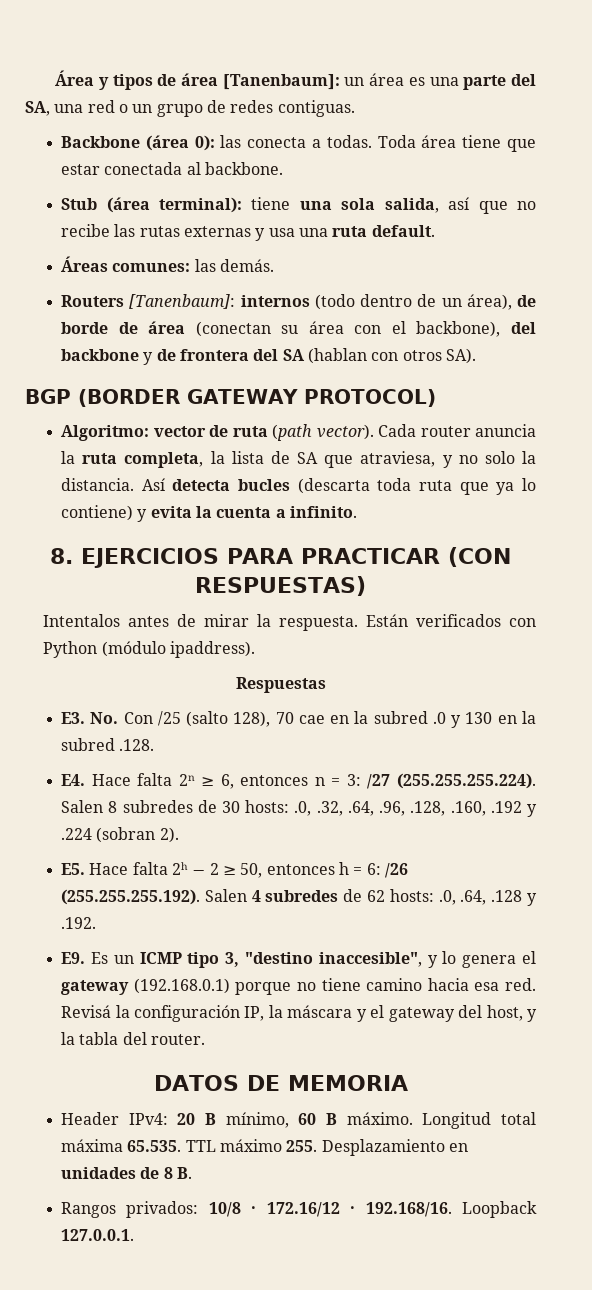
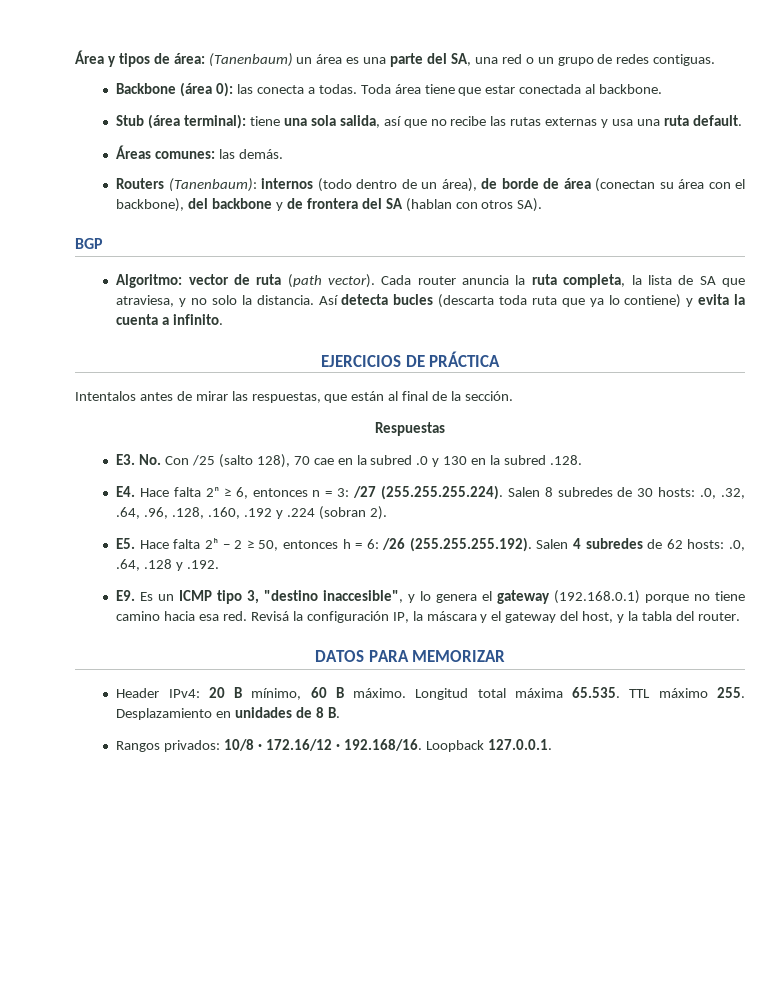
- Área y tipos de área [Tanenbaum]: un área es una parte del SA, una red o un grupo de redes contiguas.
+ Área y tipos de área: (Tanenbaum) un área es una parte del SA, una red o un grupo de redes contiguas.
- Routers [Tanenbaum]: internos (todo dentro de un área), de borde de área (conectan su área con el backbone), del backbone y de frontera del SA (hablan con otros SA).
+ Routers (Tanenbaum): internos (todo dentro de un área), de borde de área (conectan su área con el backbone), del backbone y de frontera del SA (hablan con otros SA).
- BGP (BORDER GATEWAY PROTOCOL)
+ BGP
- 8. EJERCICIOS PARA PRACTICAR (CON RESPUESTAS)
- Intentalos antes de mirar la respuesta. Están verificados con Python (módulo ipaddress).
+ EJERCICIOS DE PRÁCTICA
+ Intentalos antes de mirar las respuestas, que están al final de la sección.
- DATOS DE MEMORIA
+ DATOS PARA MEMORIZAR

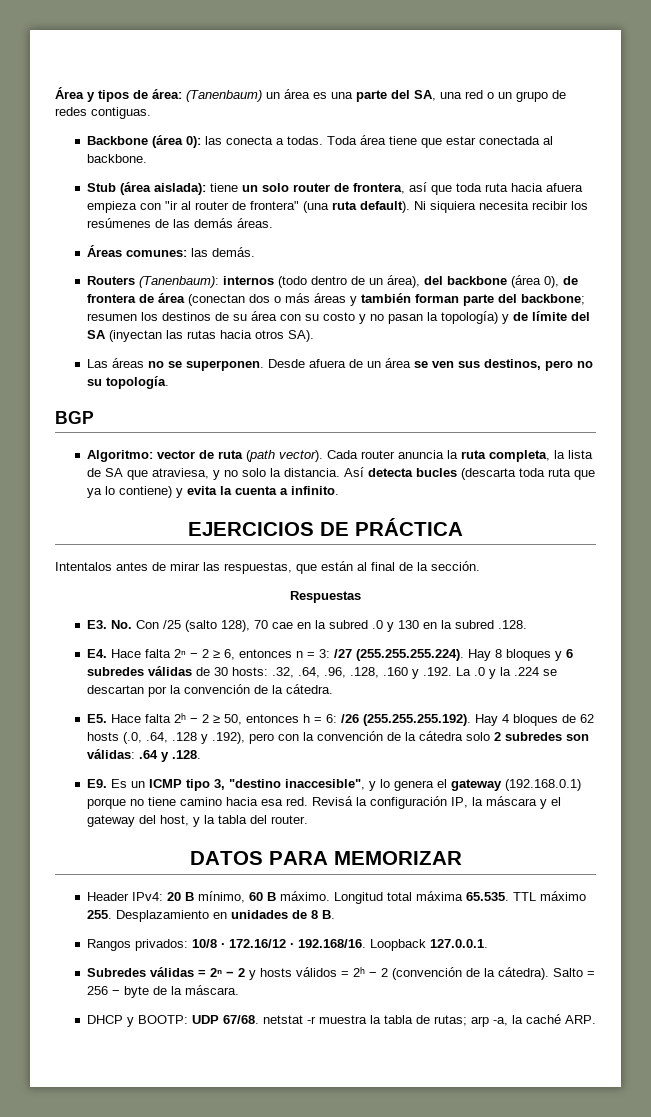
- Stub (área terminal): tiene una sola salida, así que no recibe las rutas externas y usa una ruta default.
+ Stub (área aislada): tiene un solo router de frontera, así que toda ruta hacia afuera empieza con "ir al router de frontera" (una ruta default). Ni siquiera necesita recibir los resúmenes de las demás áreas.
- Routers (Tanenbaum): internos (todo dentro de un área), de borde de área (conectan su área con el backbone), del backbone y de frontera del SA (hablan con otros SA).
+ Routers (Tanenbaum): internos (todo dentro de un área), del backbone (área 0), de frontera de área (conectan dos o más áreas y también forman parte del backbone; resumen los destinos de su área con su costo y no pasan la topología) y de límite del SA (inyectan las rutas hacia otros SA).
+ Las áreas no se superponen. Desde afuera de un área se ven sus destinos, pero no su topología.
- E4. Hace falta 2ⁿ ≥ 6, entonces n = 3: /27 (255.255.255.224). Salen 8 subredes de 30 hosts: .0, .32, .64, .96, .128, .160, .192 y .224 (sobran 2).
+ E4. Hace falta 2ⁿ − 2 ≥ 6, entonces n = 3: /27 (255.255.255.224). Hay 8 bloques y 6 subredes válidas de 30 hosts: .32, .64, .96, .128, .160 y .192. La .0 y la .224 se descartan por la convención de la cátedra.
- E5. Hace falta 2ʰ − 2 ≥ 50, entonces h = 6: /26 (255.255.255.192). Salen 4 subredes de 62 hosts: .0, .64, .128 y .192.
+ E5. Hace falta 2ʰ − 2 ≥ 50, entonces h = 6: /26 (255.255.255.192). Hay 4 bloques de 62 hosts (.0, .64, .128 y .192), pero con la convención de la cátedra solo 2 subredes son válidas: .64 y .128.
+ Subredes válidas = 2ⁿ − 2 y hosts válidos = 2ʰ − 2 (convención de la cátedra). Salto = 256 − byte de la máscara.
+ DHCP y BOOTP: UDP 67/68. netstat -r muestra la tabla de rutas; arp -a, la caché ARP.

